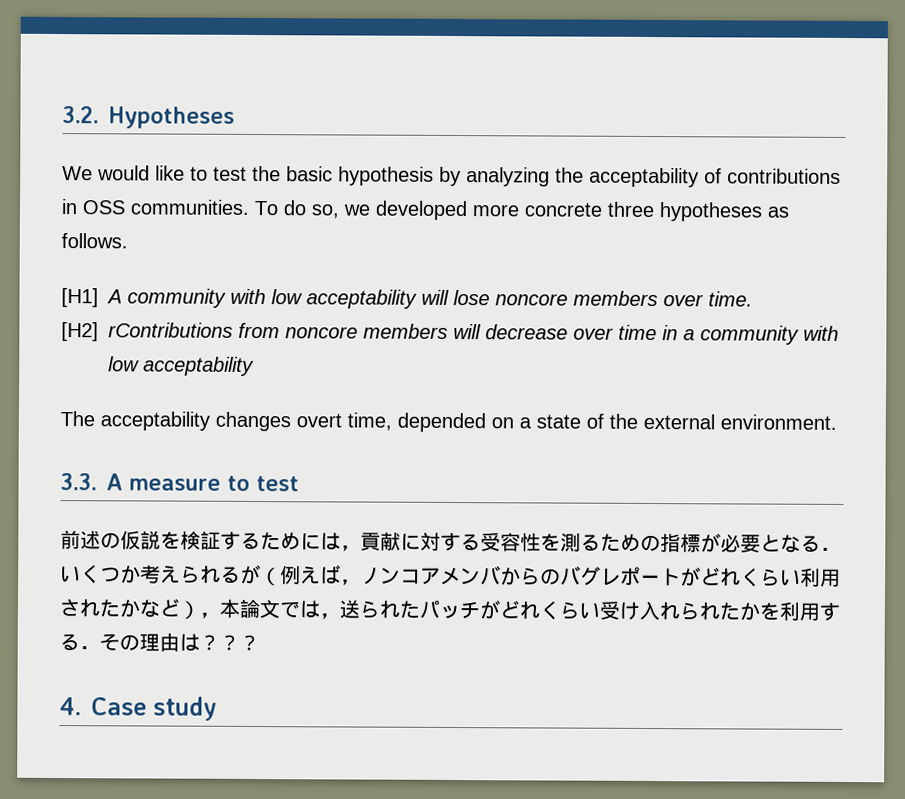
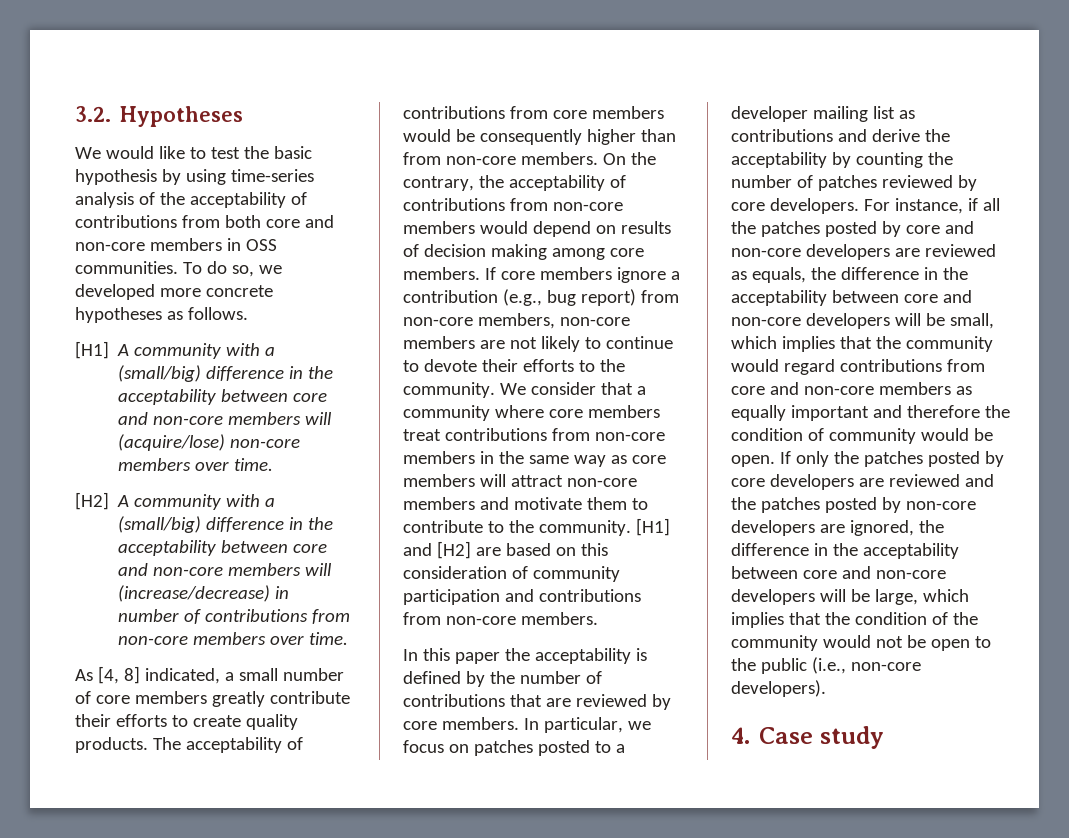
- We would like to test the basic hypothesis by analyzing the acceptability of contributions in OSS communities.
+ We would like to test the basic hypothesis by using time-series analysis of the acceptability of contributions from both core and non-core members in OSS communities.
- To do so, we developed more concrete three hypotheses as follows.
+ To do so, we developed more concrete hypotheses as follows.
- [H1] A community with low acceptability will lose noncore members over time.
- [H2] rContributions from noncore members will decrease over time in a community with low acceptability
- The acceptability changes overt time, depended on a state of the external environment.
- 3.3. A measure to test
- 前述の仮説を検証するためには，貢献に対する受容性を測るための指標が必要となる．いくつか考えられるが（例えば，ノンコアメンバからのバグレポートがどれくらい利用されたかなど），本論文では，送られたパッチがどれくらい受け入れられたかを利用する．その理由は？？？
+ [H1] A community with a (small/big) difference in the acceptability between core and non-core members will (acquire/lose) non-core members over time.
+ [H2] A community with a (small/big) difference in the acceptability between core and non-core members will (increase/decrease) in number of contributions from non-core members over time.
+ As [4, 8] indicated, a small number of core members greatly contribute their efforts to create quality products. The acceptability of contributions from core members would be consequently higher than from non-core members. On the contrary, the acceptability of contributions from non-core members would depend on results of decision making among core members. If core members ignore a contribution (e.g., bug report) from non-core members, non-core members are not likely to continue to devote their efforts to the community. We consider that a community where core members treat contributions from non-core members in the same way as core members will attract non-core members and motivate them to contribute to the community. [H1] and [H2] are based on this consideration of community participation and contributions from non-core members.
+ In this paper the acceptability is defined by the number of contributions that are reviewed by core members. In particular, we focus on patches posted to a developer mailing list as contributions and derive the acceptability by counting the number of patches reviewed by core developers. For instance, if all the patches posted by core and non-core developers are reviewed as equals, the difference in the acceptability between core and non-core developers will be small, which implies that the community would regard contributions from core and non-core members as equally important and therefore the condition of community would be open. If only the patches posted by core developers are reviewed and the patches posted by non-core developers are ignored, the difference in the acceptability between core and non-core developers will be large, which implies that the condition of the community would not be open to the public (i.e., non-core developers).

